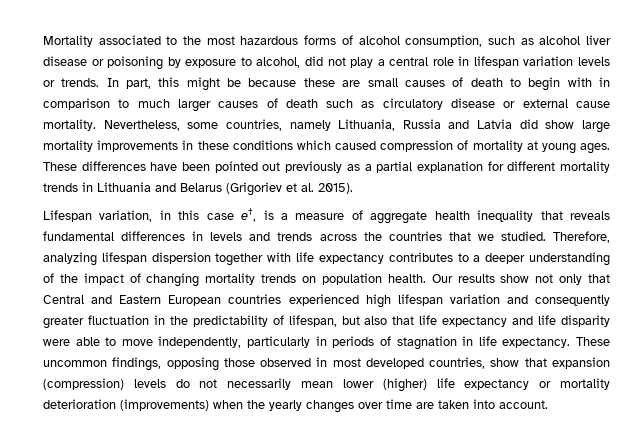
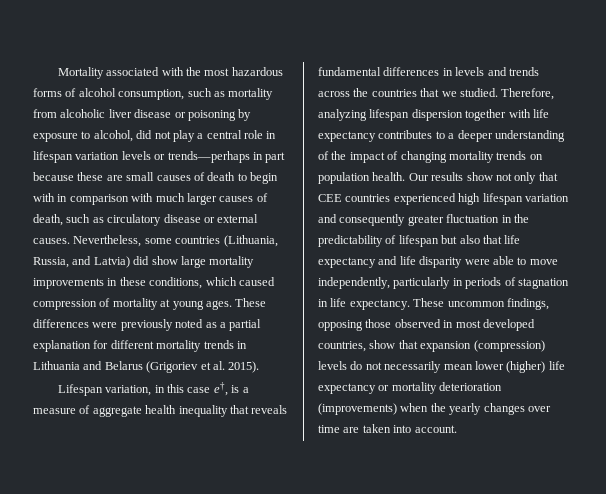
- Mortality associated to the most hazardous forms of alcohol consumption, such as alcohol liver disease or poisoning by exposure to alcohol, did not play a central role in lifespan variation levels or trends. In part, this might be because these are small causes of death to begin with in comparison to much larger causes of death such as circulatory disease or external cause mortality. Nevertheless, some countries, namely Lithuania, Russia and Latvia did show large mortality improvements in these conditions which caused compression of mortality at young ages.
+ Mortality associated with the most hazardous forms of alcohol consumption, such as mortality from alcoholic liver disease or poisoning by exposure to alcohol, did not play a central role in lifespan variation levels or trends—perhaps in part because these are small causes of death to begin with in comparison with much larger causes of death, such as circulatory disease or external causes. Nevertheless, some countries (Lithuania, Russia, and Latvia) did show large mortality improvements in these conditions, which caused compression of mortality at young ages.
- These differences have been pointed out previously as a partial explanation for different mortality trends in Lithuania and Belarus (Grigoriev et al. 2015).
+ These differences were previously noted as a partial explanation for different mortality trends in Lithuania and Belarus (Grigoriev et al. 2015).
- Our results show not only that Central and Eastern European countries experienced high lifespan variation and consequently greater fluctuation in the predictability of lifespan, but also that life expectancy and life disparity were able to move independently, particularly in periods of stagnation in life expectancy.
+ Our results show not only that CEE countries experienced high lifespan variation and consequently greater fluctuation in the predictability of lifespan but also that life expectancy and life disparity were able to move independently, particularly in periods of stagnation in life expectancy.

